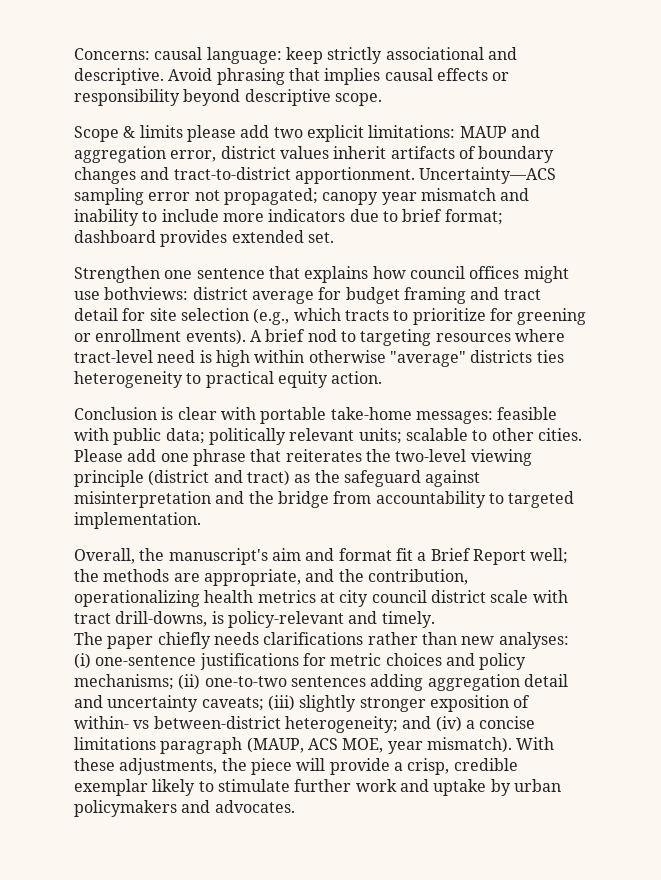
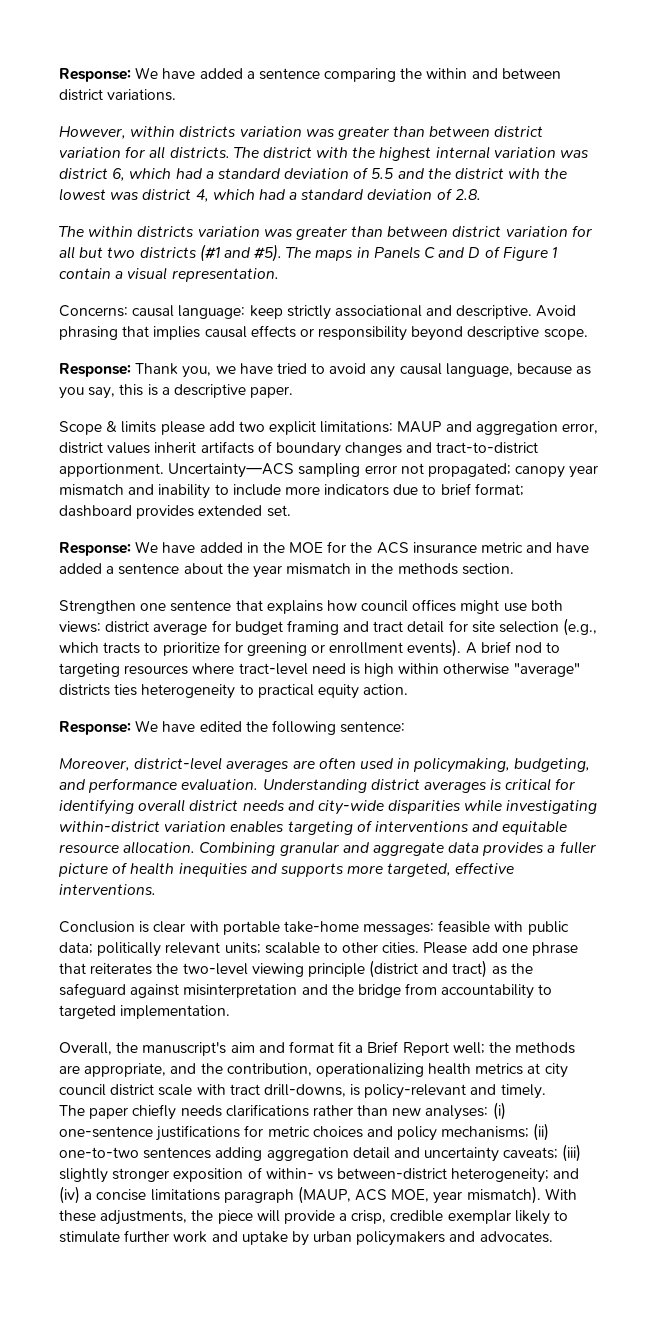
+ Response: We have added a sentence comparing the within and between district variations.
+ However, within districts variation was greater than between district variation for all districts. The district with the highest internal variation was district 6, which had a standard deviation of 5.5 and the district with the lowest was district 4, which had a standard deviation of 2.8.
+ The within districts variation was greater than between district variation for all but two districts (#1 and #5). The maps in Panels C and D of Figure 1 contain a visual representation.
+ Response: Thank you, we have tried to avoid any causal language, because as you say, this is a descriptive paper.
+ Response: We have added in the MOE for the ACS insurance metric and have added a sentence about the year mismatch in the methods section.
- Strengthen one sentence that explains how council offices might use bothviews: district average for budget framing and tract detail for site selection (e.g., which tracts to prioritize for greening or enrollment events).
+ Strengthen one sentence that explains how council offices might use both views: district average for budget framing and tract detail for site selection (e.g., which tracts to prioritize for greening or enrollment events).
+ Response: We have edited the following sentence:
+ Moreover, district-level averages are often used in policymaking, budgeting, and performance evaluation. Understanding district averages is critical for identifying overall district needs and city-wide disparities while investigating within-district variation enables targeting of interventions and equitable resource allocation. Combining granular and aggregate data provides a fuller picture of health inequities and supports more targeted, effective interventions.

